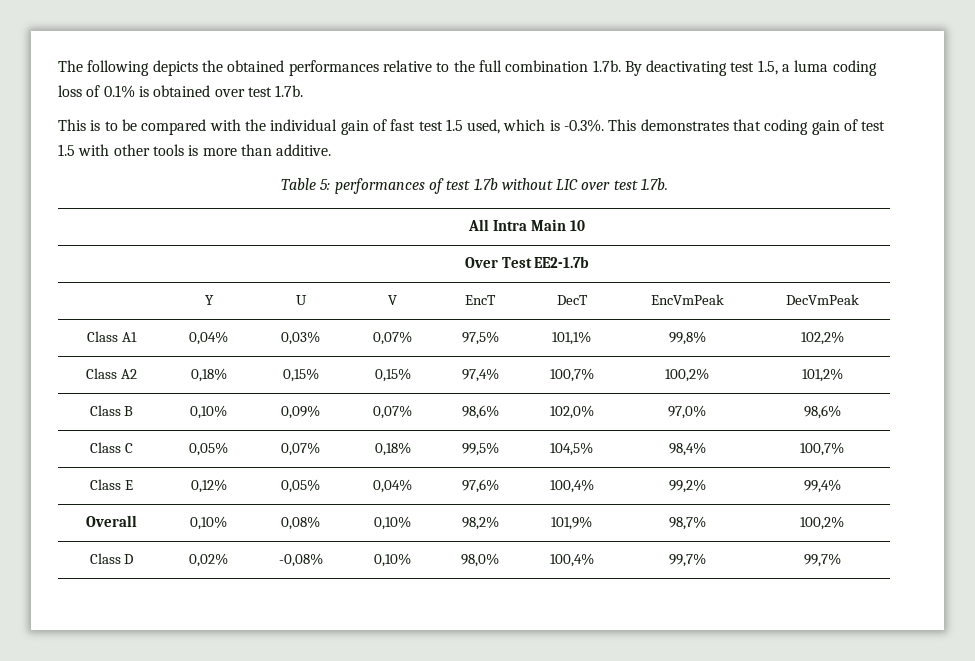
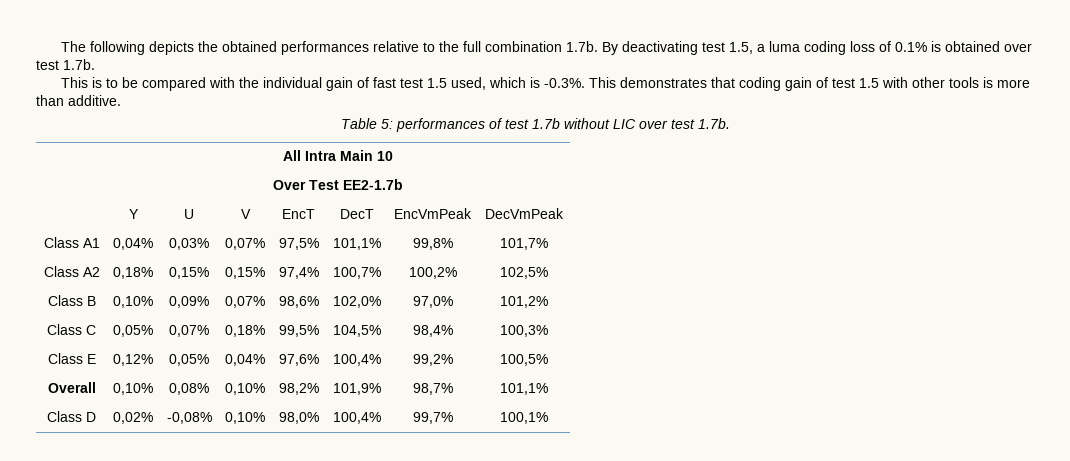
- Class A1 | 0,04% | 0,03% | 0,07% | 97,5% | 101,1% | 99,8% | 102,2%
+ Class A1 | 0,04% | 0,03% | 0,07% | 97,5% | 101,1% | 99,8% | 101,7%
- Class A2 | 0,18% | 0,15% | 0,15% | 97,4% | 100,7% | 100,2% | 101,2%
+ Class A2 | 0,18% | 0,15% | 0,15% | 97,4% | 100,7% | 100,2% | 102,5%
- Class B | 0,10% | 0,09% | 0,07% | 98,6% | 102,0% | 97,0% | 98,6%
+ Class B | 0,10% | 0,09% | 0,07% | 98,6% | 102,0% | 97,0% | 101,2%
- Class C | 0,05% | 0,07% | 0,18% | 99,5% | 104,5% | 98,4% | 100,7%
+ Class C | 0,05% | 0,07% | 0,18% | 99,5% | 104,5% | 98,4% | 100,3%
- Class E | 0,12% | 0,05% | 0,04% | 97,6% | 100,4% | 99,2% | 99,4%
+ Class E | 0,12% | 0,05% | 0,04% | 97,6% | 100,4% | 99,2% | 100,5%
- Overall | 0,10% | 0,08% | 0,10% | 98,2% | 101,9% | 98,7% | 100,2%
+ Overall | 0,10% | 0,08% | 0,10% | 98,2% | 101,9% | 98,7% | 101,1%
- Class D | 0,02% | -0,08% | 0,10% | 98,0% | 100,4% | 99,7% | 99,7%
+ Class D | 0,02% | -0,08% | 0,10% | 98,0% | 100,4% | 99,7% | 100,1%

